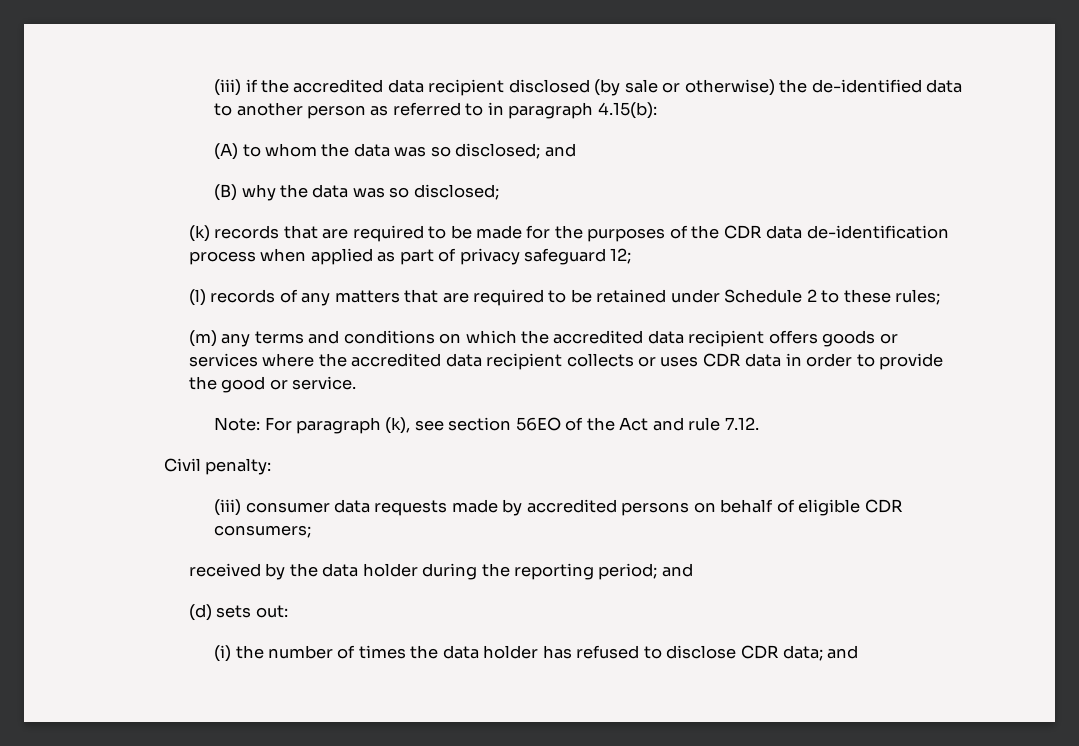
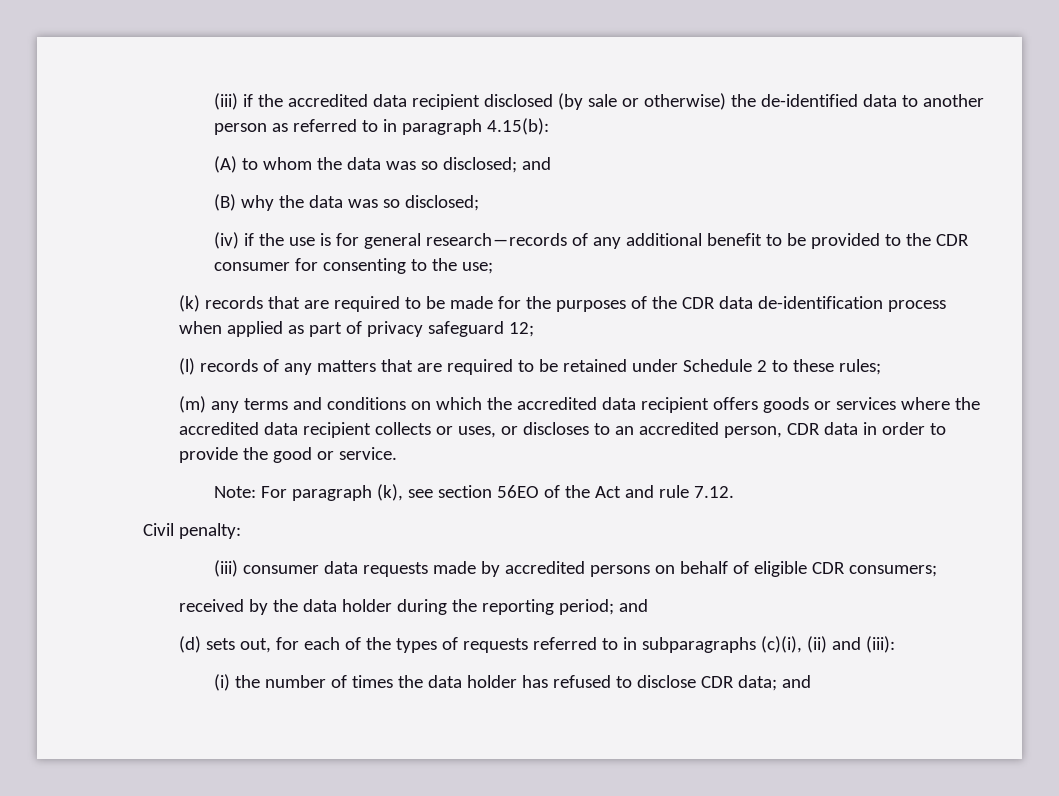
+ (iv) if the use is for general research―records of any additional benefit to be provided to the CDR consumer for consenting to the use;
- (m) any terms and conditions on which the accredited data recipient offers goods or services where the accredited data recipient collects or uses CDR data in order to provide the good or service.
+ (m) any terms and conditions on which the accredited data recipient offers goods or services where the accredited data recipient collects or uses, or discloses to an accredited person, CDR data in order to provide the good or service.
- (d) sets out:
+ (d) sets out, for each of the types of requests referred to in subparagraphs (c)(i), (ii) and (iii):

